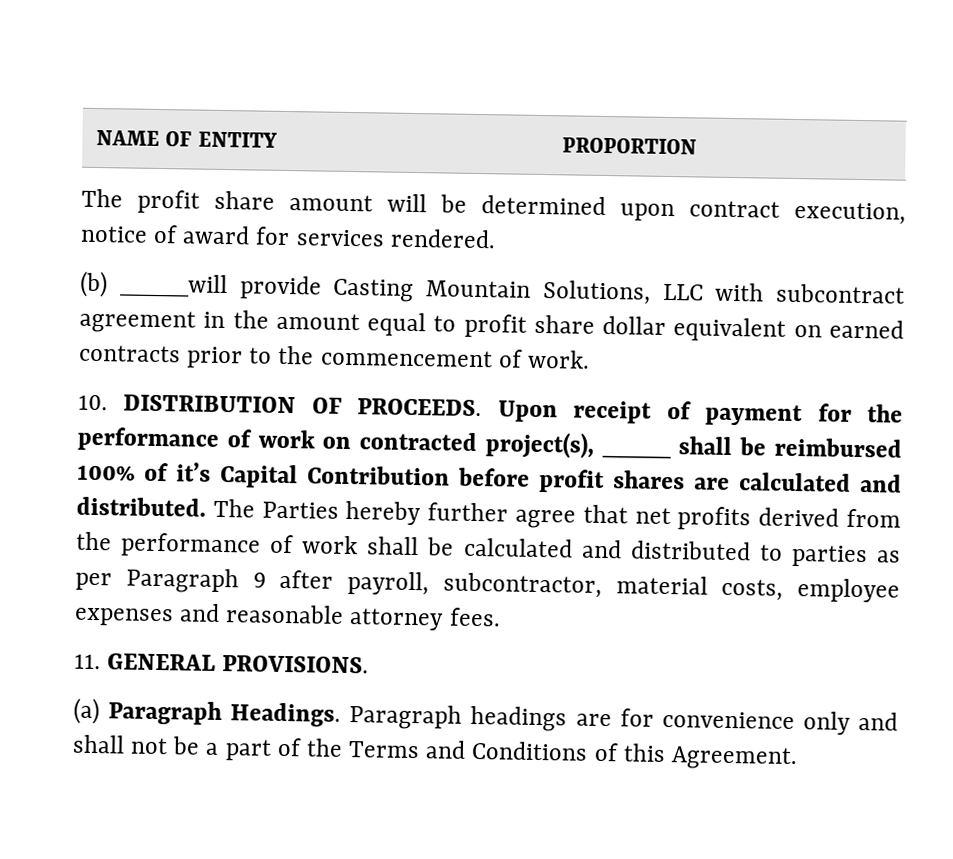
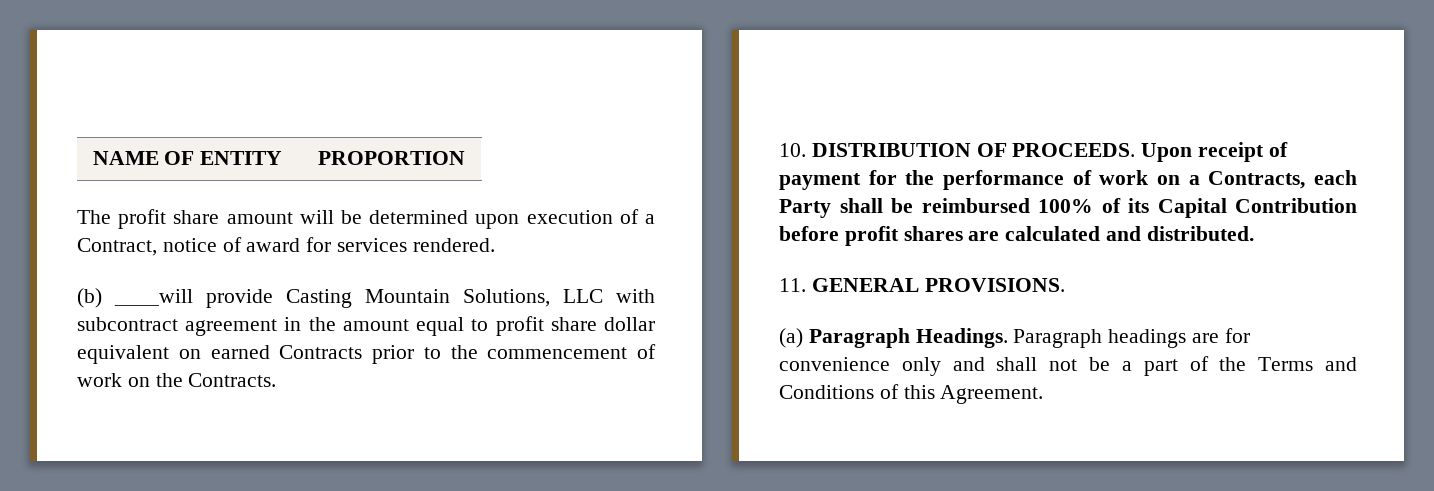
- The profit share amount will be determined upon contract execution, notice of award for services rendered.
+ The profit share amount will be determined upon execution of a Contract, notice of award for services rendered.
- (b) ____will provide Casting Mountain Solutions, LLC with subcontract agreement in the amount equal to profit share dollar equivalent on earned contracts prior to the commencement of work.
+ (b) ____will provide Casting Mountain Solutions, LLC with subcontract agreement in the amount equal to profit share dollar equivalent on earned Contracts prior to the commencement of work on the Contracts.
- Upon receipt of payment for the performance of work on contracted project(s), ____ shall be reimbursed 100% of it’s Capital Contribution before profit shares are calculated and distributed. The Parties hereby further agree that net profits derived from the performance of work shall be calculated and distributed to parties as per Paragraph 9 after payroll, subcontractor, material costs, employee expenses and reasonable attorney fees.
+ Upon receipt of payment for the performance of work on a Contracts, each Party shall be reimbursed 100% of its Capital Contribution before profit shares are calculated and distributed.

